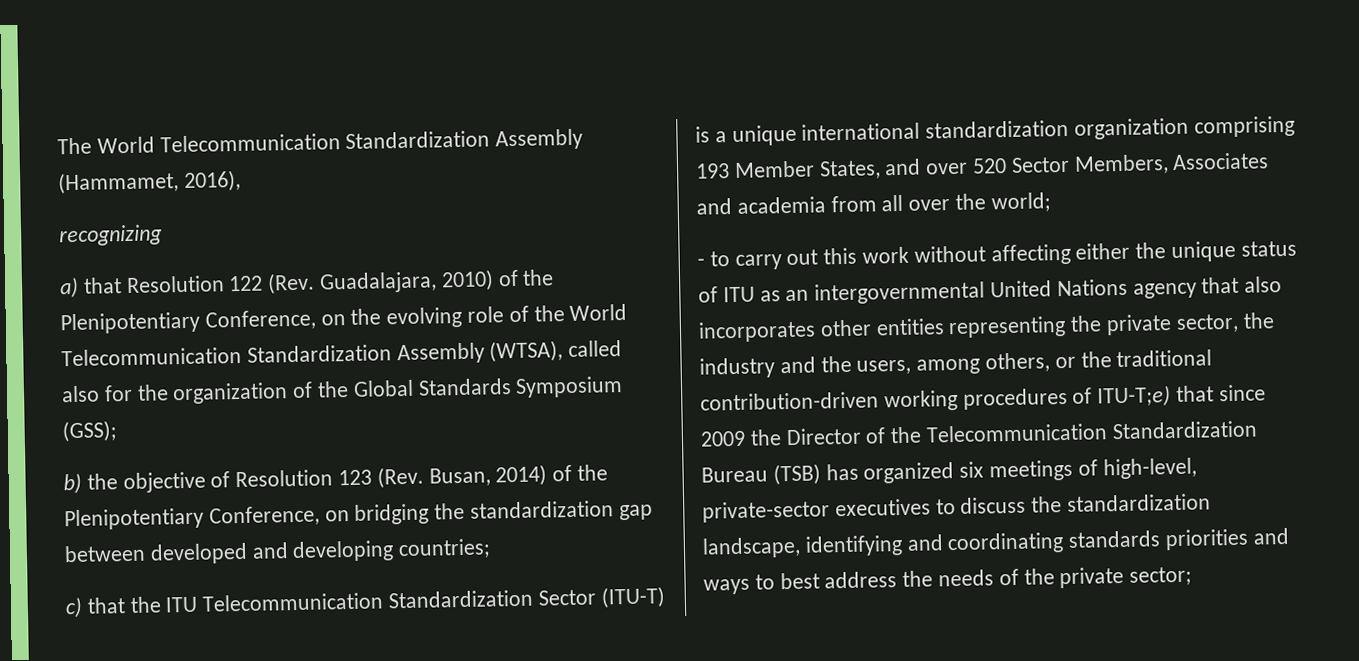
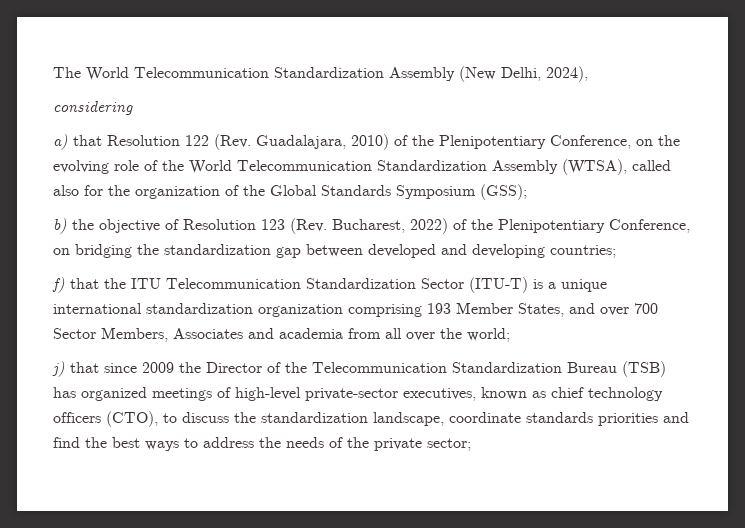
- The World Telecommunication Standardization Assembly (Hammamet, 2016),
- recognizing
+ The World Telecommunication Standardization Assembly (New Delhi, 2024),
+ considering
- b) the objective of Resolution 123 (Rev. Busan, 2014) of the Plenipotentiary Conference, on bridging the standardization gap between developed and developing countries;
+ b) the objective of Resolution 123 (Rev. Bucharest, 2022) of the Plenipotentiary Conference, on bridging the standardization gap between developed and developing countries;
- c) that the ITU Telecommunication Standardization Sector (ITU-T) is a unique international standardization organization comprising 193 Member States, and over 520 Sector Members, Associates and academia from all over the world;
+ f) that the ITU Telecommunication Standardization Sector (ITU-T) is a unique international standardization organization comprising 193 Member States, and over 700 Sector Members, Associates and academia from all over the world;
- - to carry out this work without affecting either the unique status of ITU as an intergovernmental United Nations agency that also incorporates other entities representing the private sector, the industry and the users, among others, or the traditional contribution-driven working procedures of ITU-T;e) that since 2009 the Director of the Telecommunication Standardization Bureau (TSB) has organized six meetings of high-level, private-sector executives to discuss the standardization landscape, identifying and coordinating standards priorities and ways to best address the needs of the private sector;
+ j) that since 2009 the Director of the Telecommunication Standardization Bureau (TSB) has organized meetings of high-level private-sector executives, known as chief technology officers (CTO), to discuss the standardization landscape, coordinate standards priorities and find the best ways to address the needs of the private sector;

